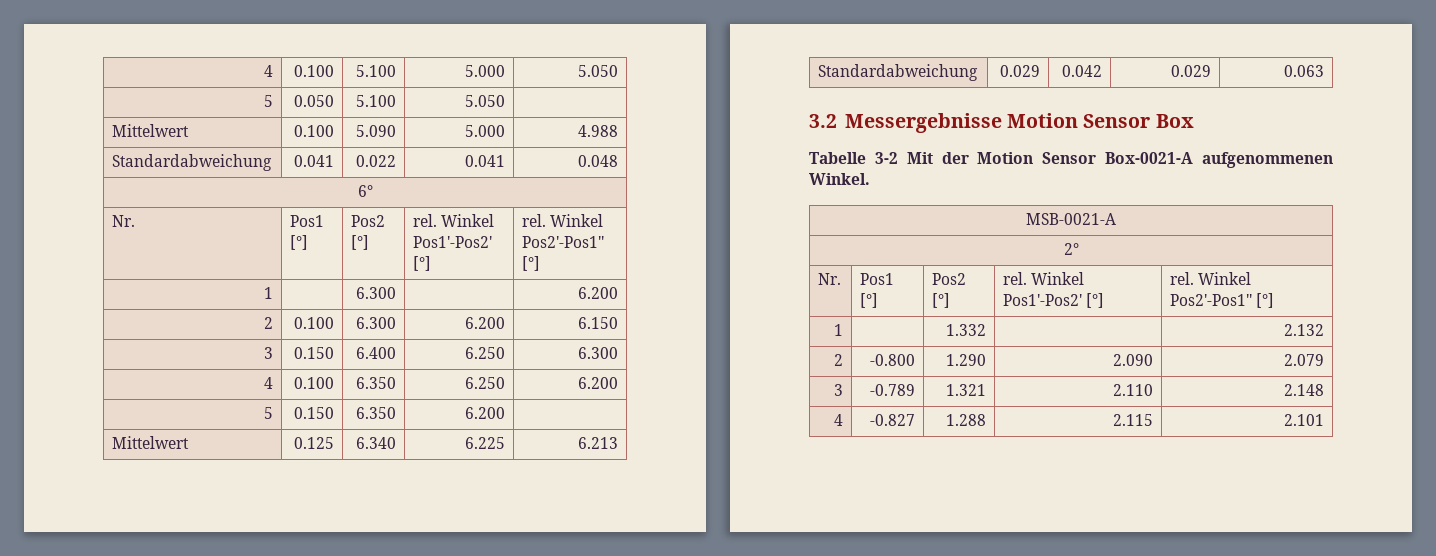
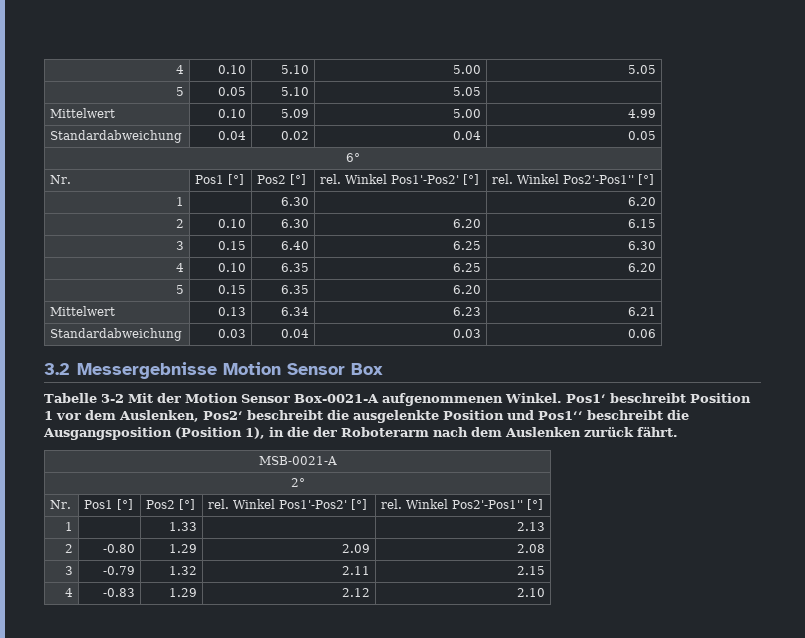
- 4 | 0.100 | 5.100 | 5.000 | 5.050
- 5 | 0.050 | 5.100 | 5.050 |
- Mittelwert | 0.100 | 5.090 | 5.000 | 4.988
- Standardabweichung | 0.041 | 0.022 | 0.041 | 0.048
+ 4 | 0.10 | 5.10 | 5.00 | 5.05
+ 5 | 0.05 | 5.10 | 5.05 |
+ Mittelwert | 0.10 | 5.09 | 5.00 | 4.99
+ Standardabweichung | 0.04 | 0.02 | 0.04 | 0.05
- 1 | | 6.300 | | 6.200
- 2 | 0.100 | 6.300 | 6.200 | 6.150
- 3 | 0.150 | 6.400 | 6.250 | 6.300
- 4 | 0.100 | 6.350 | 6.250 | 6.200
- 5 | 0.150 | 6.350 | 6.200 |
- Mittelwert | 0.125 | 6.340 | 6.225 | 6.213
- Standardabweichung | 0.029 | 0.042 | 0.029 | 0.063
+ 1 | | 6.30 | | 6.20
+ 2 | 0.10 | 6.30 | 6.20 | 6.15
+ 3 | 0.15 | 6.40 | 6.25 | 6.30
+ 4 | 0.10 | 6.35 | 6.25 | 6.20
+ 5 | 0.15 | 6.35 | 6.20 |
+ Mittelwert | 0.13 | 6.34 | 6.23 | 6.21
+ Standardabweichung | 0.03 | 0.04 | 0.03 | 0.06
+ Pos1‘ beschreibt Position 1 vor dem Auslenken, Pos2‘ beschreibt die ausgelenkte Position und Pos1‘‘ beschreibt die Ausgangsposition (Position 1), in die der Roboterarm nach dem Auslenken zurück fährt.
- 1 | | 1.332 | | 2.132
- 2 | -0.800 | 1.290 | 2.090 | 2.079
- 3 | -0.789 | 1.321 | 2.110 | 2.148
- 4 | -0.827 | 1.288 | 2.115 | 2.101
+ 1 | | 1.33 | | 2.13
+ 2 | -0.80 | 1.29 | 2.09 | 2.08
+ 3 | -0.79 | 1.32 | 2.11 | 2.15
+ 4 | -0.83 | 1.29 | 2.12 | 2.10

